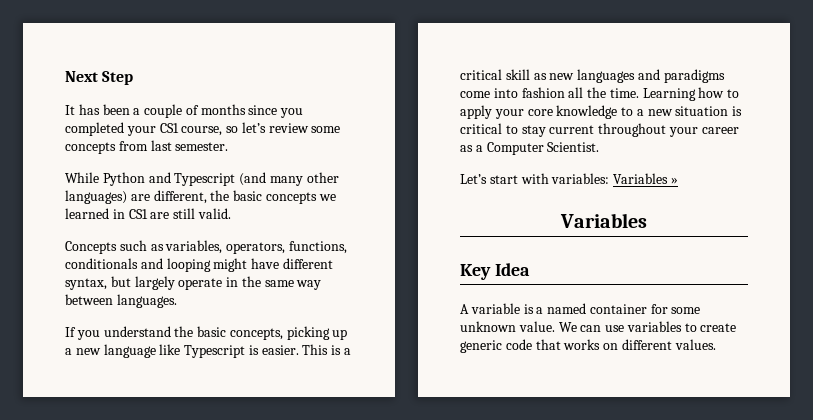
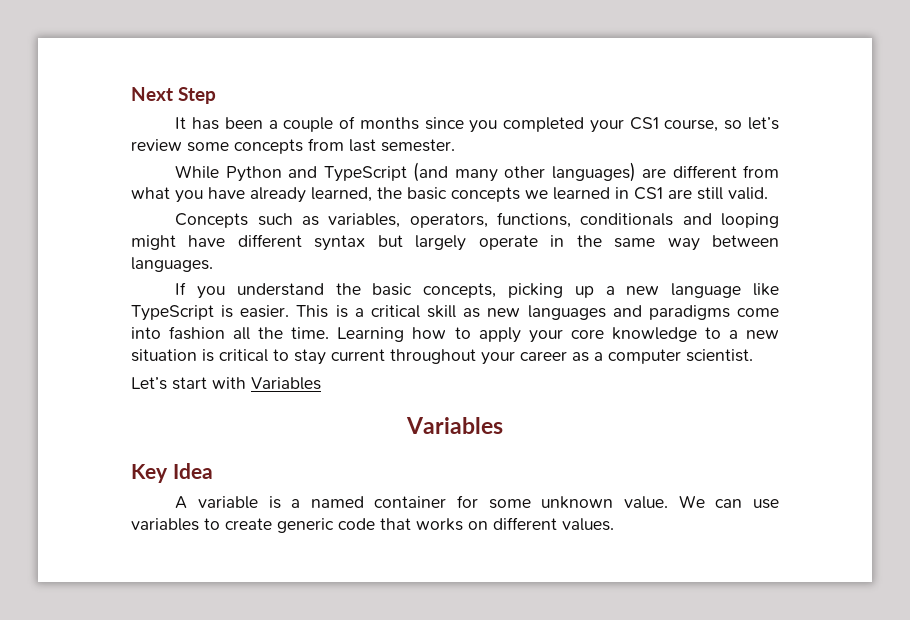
- While Python and Typescript (and many other languages) are different, the basic concepts we learned in CS1 are still valid.
+ While Python and TypeScript (and many other languages) are different from what you have already learned, the basic concepts we learned in CS1 are still valid.
- Concepts such as variables, operators, functions, conditionals and looping might have different syntax, but largely operate in the same way between languages.
+ Concepts such as variables, operators, functions, conditionals and looping might have different syntax but largely operate in the same way between languages.
- If you understand the basic concepts, picking up a new language like Typescript is easier.
+ If you understand the basic concepts, picking up a new language like TypeScript is easier.
- Learning how to apply your core knowledge to a new situation is critical to stay current throughout your career as a Computer Scientist.
+ Learning how to apply your core knowledge to a new situation is critical to stay current throughout your career as a computer scientist.
- Let’s start with variables: Variables »
+ Let’s start with Variables

